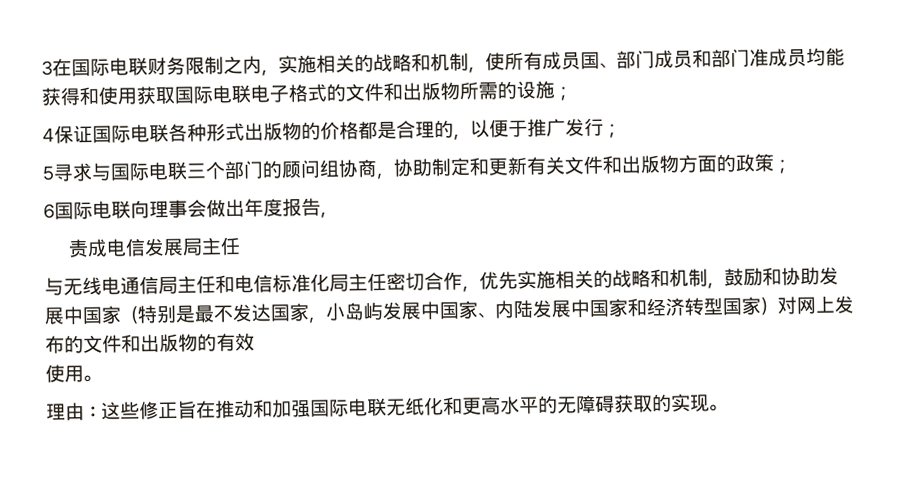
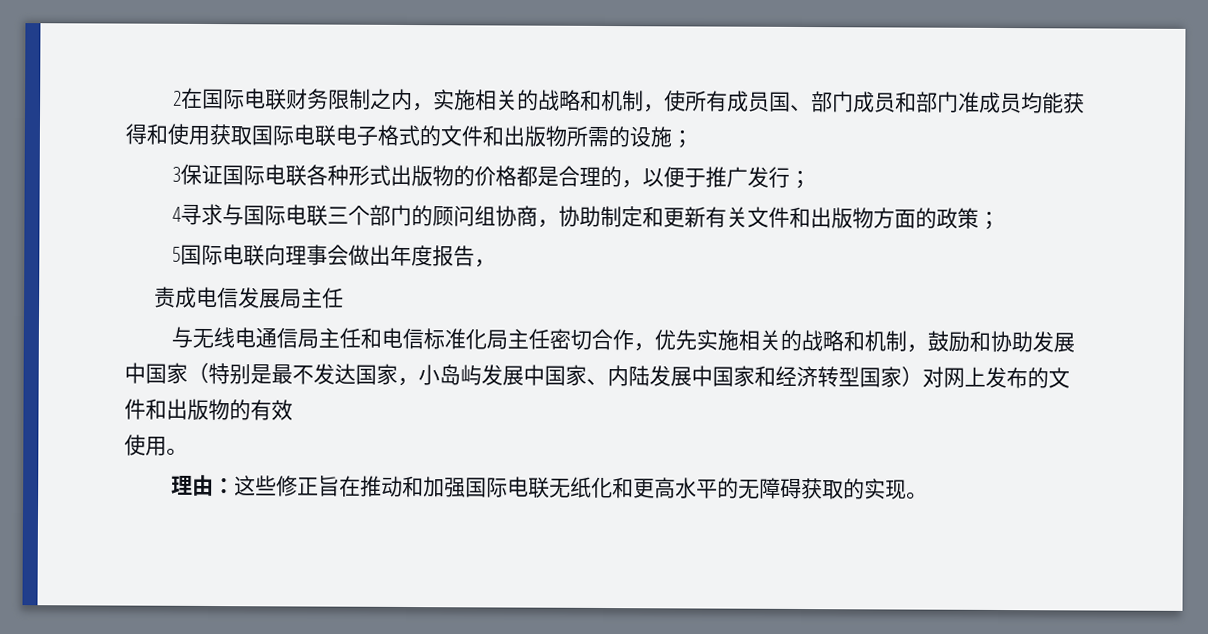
- 3在国际电联财务限制之内，实施相关的战略和机制，使所有成员国、部门成员和部门准成员均能获得和使用获取国际电联电子格式的文件和出版物所需的设施；
+ 2在国际电联财务限制之内，实施相关的战略和机制，使所有成员国、部门成员和部门准成员均能获得和使用获取国际电联电子格式的文件和出版物所需的设施；
- 4保证国际电联各种形式出版物的价格都是合理的，以便于推广发行；
+ 3保证国际电联各种形式出版物的价格都是合理的，以便于推广发行；
- 5寻求与国际电联三个部门的顾问组协商，协助制定和更新有关文件和出版物方面的政策；
+ 4寻求与国际电联三个部门的顾问组协商，协助制定和更新有关文件和出版物方面的政策；
- 6国际电联向理事会做出年度报告，
+ 5国际电联向理事会做出年度报告，

